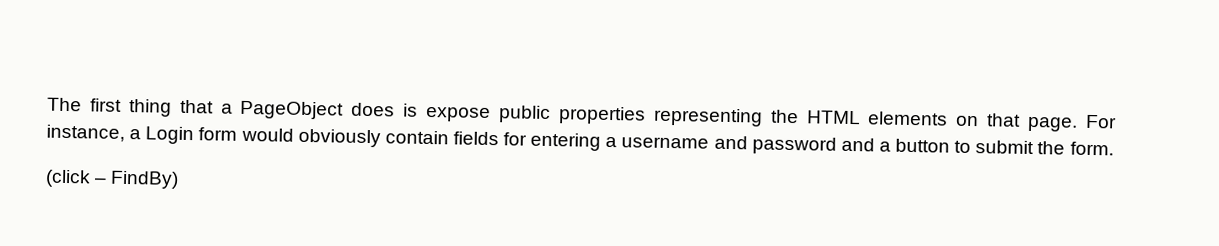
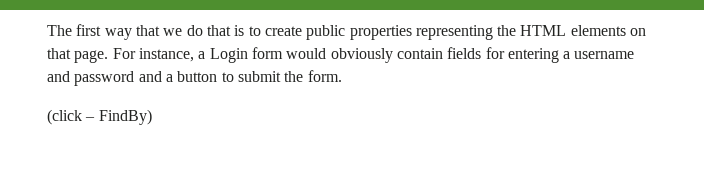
- The first thing that a PageObject does is expose public properties representing the HTML elements on that page.
+ The first way that we do that is to create public properties representing the HTML elements on that page.

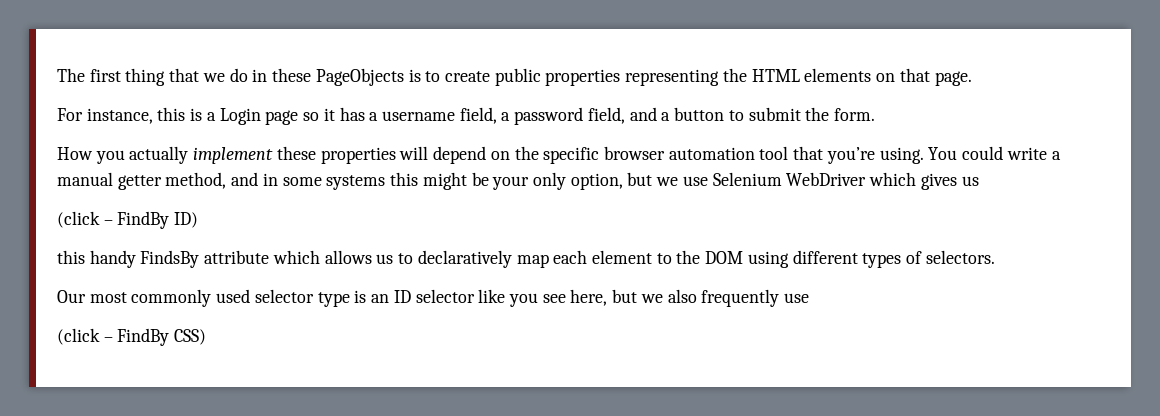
- The first way that we do that is to create public properties representing the HTML elements on that page. For instance, a Login form would obviously contain fields for entering a username and password and a button to submit the form.
+ The first thing that we do in these PageObjects is to create public properties representing the HTML elements on that page.
+ For instance, this is a Login page so it has a username field, a password field, and a button to submit the form.
- (click – FindBy)
+ How you actually implement these properties will depend on the specific browser automation tool that you’re using. You could write a manual getter method, and in some systems this might be your only option, but we use Selenium WebDriver which gives us
+ (click – FindBy ID)
+ this handy FindsBy attribute which allows us to declaratively map each element to the DOM using different types of selectors.
+ Our most commonly used selector type is an ID selector like you see here, but we also frequently use
+ (click – FindBy CSS)

